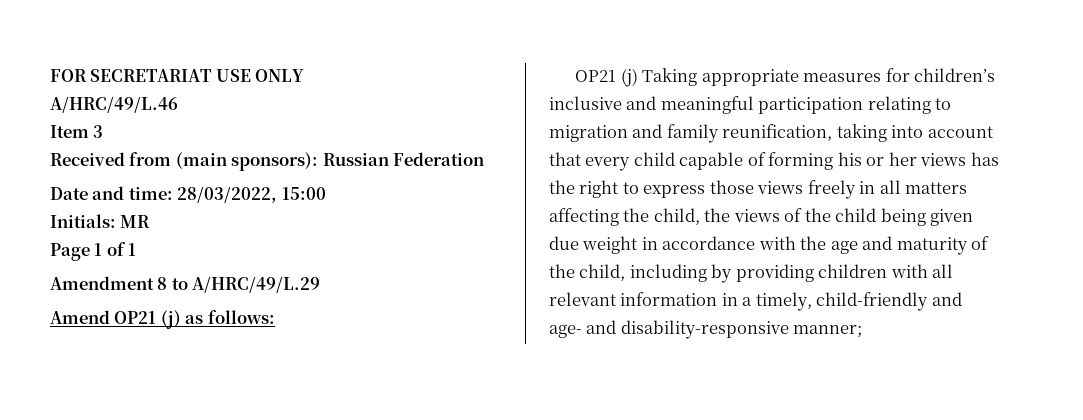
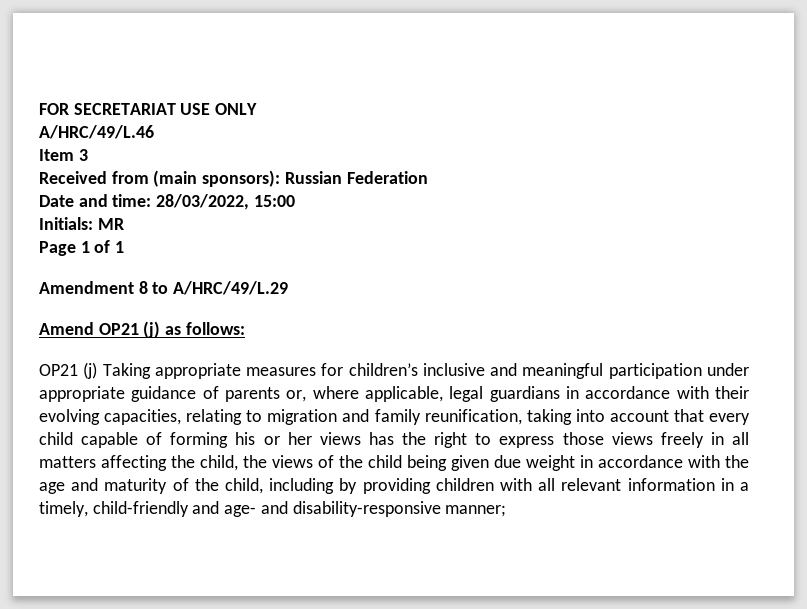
- OP21 (j) Taking appropriate measures for children’s inclusive and meaningful participation relating to migration and family reunification, taking into account that every child capable of forming his or her views has the right to express those views freely in all matters affecting the child, the views of the child being given due weight in accordance with the age and maturity of the child, including by providing children with all relevant information in a timely, child-friendly and age- and disability-responsive manner;
+ OP21 (j) Taking appropriate measures for children’s inclusive and meaningful participation under appropriate guidance of parents or, where applicable, legal guardians in accordance with their evolving capacities, relating to migration and family reunification, taking into account that every child capable of forming his or her views has the right to express those views freely in all matters affecting the child, the views of the child being given due weight in accordance with the age and maturity of the child, including by providing children with all relevant information in a timely, child-friendly and age- and disability-responsive manner;

